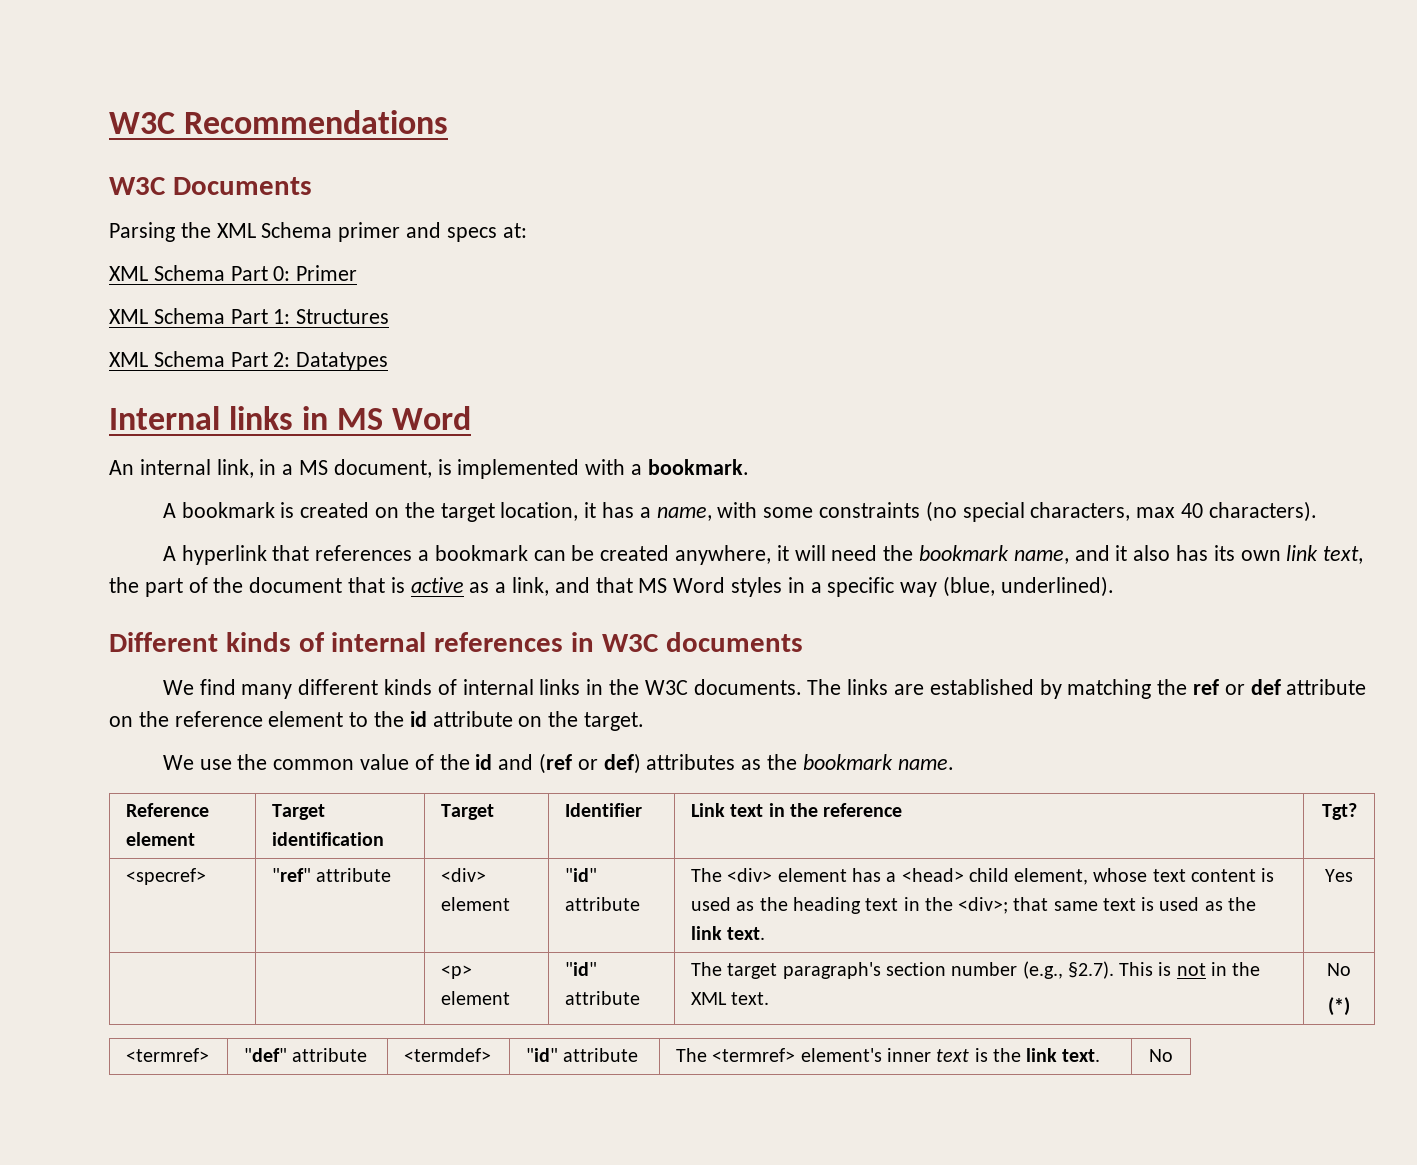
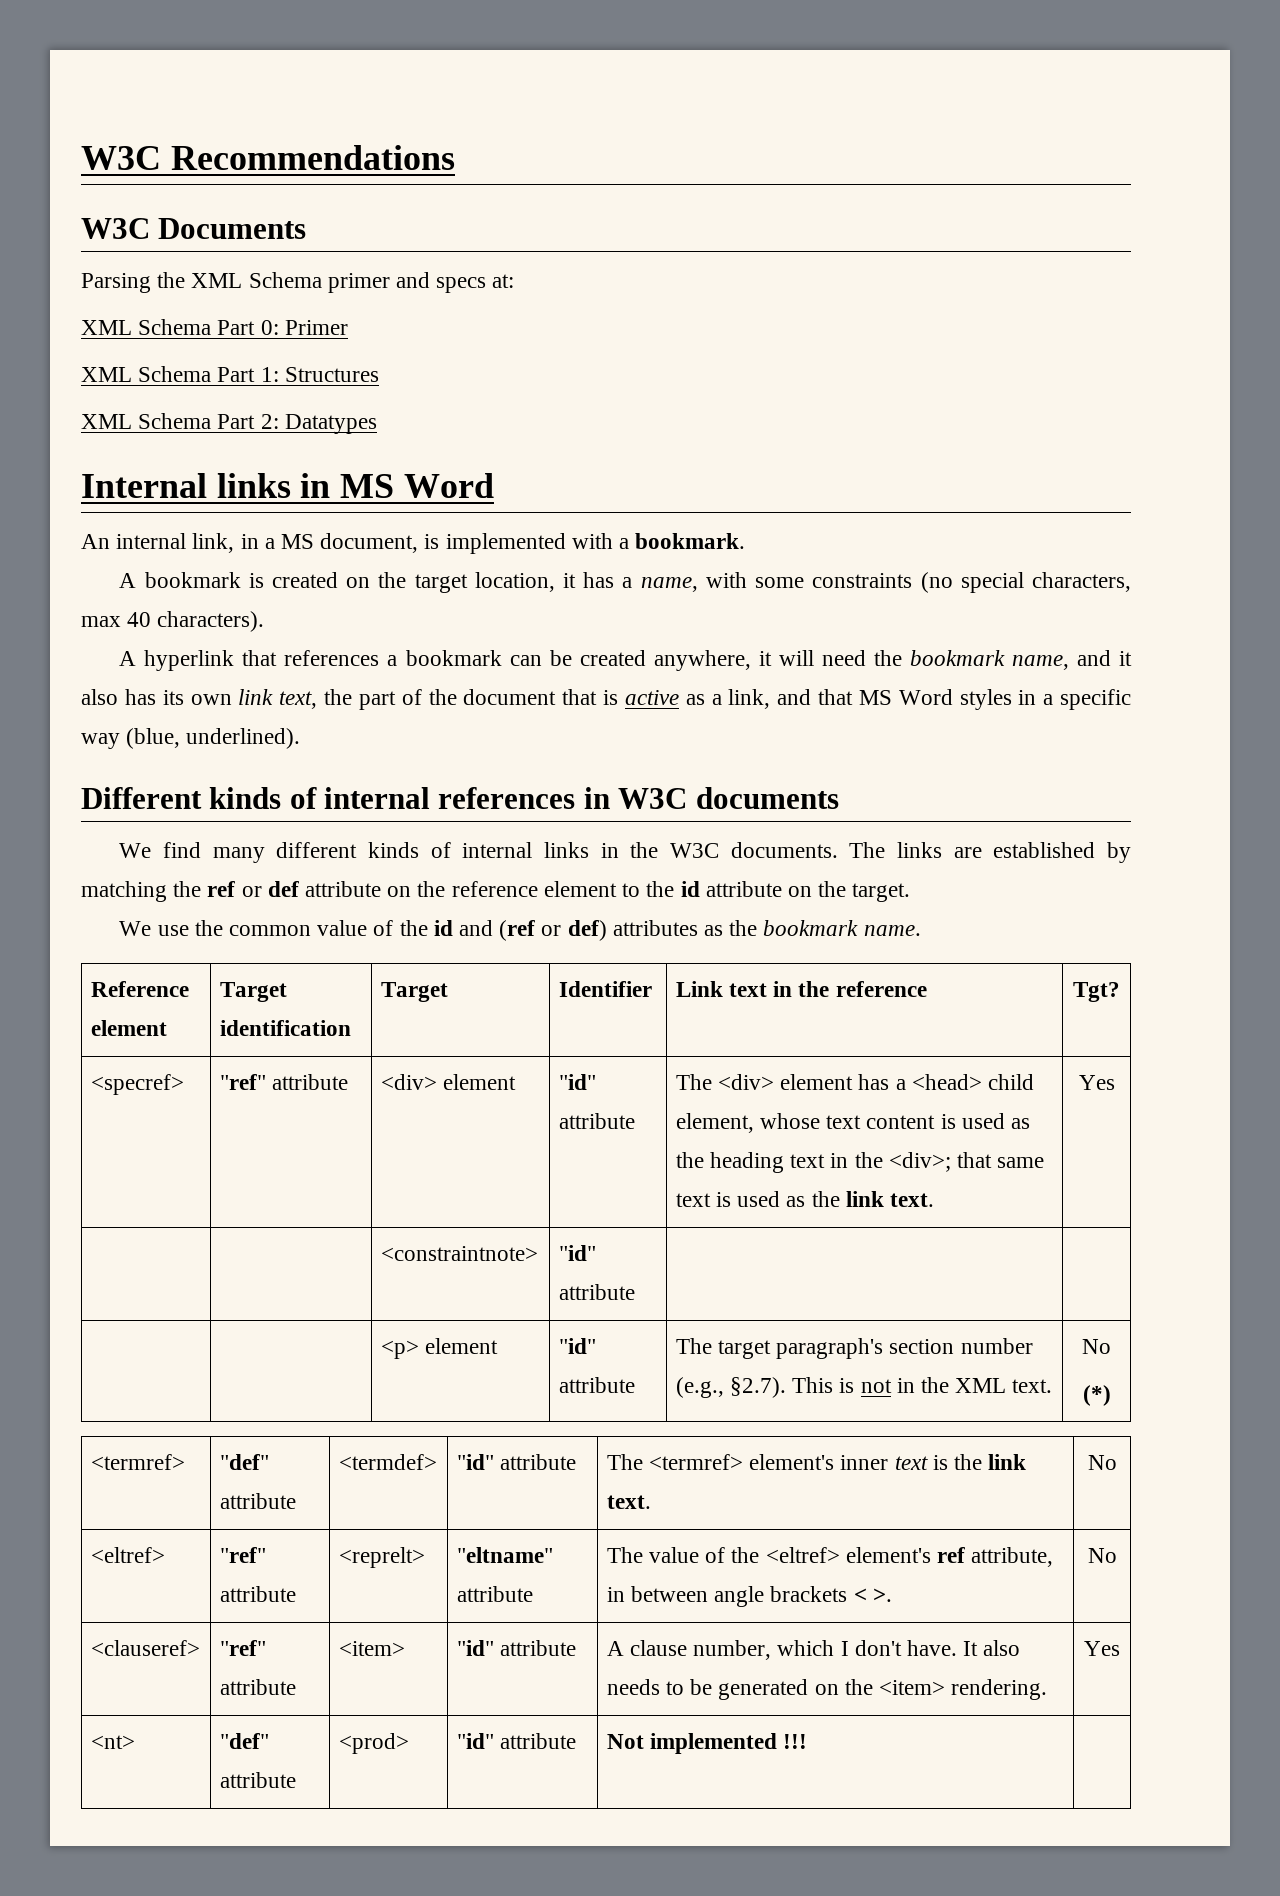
+ | | <constraintnote> | "id" attribute | |
+ <eltref> | "ref" attribute | <reprelt> | "eltname" attribute | The value of the <eltref> element's ref attribute, in between angle brackets < >. | No
+ <clauseref> | "ref" attribute | <item> | "id" attribute | A clause number, which I don't have. It also needs to be generated on the <item> rendering. | Yes
+ <nt> | "def" attribute | <prod> | "id" attribute | Not implemented !!! |

